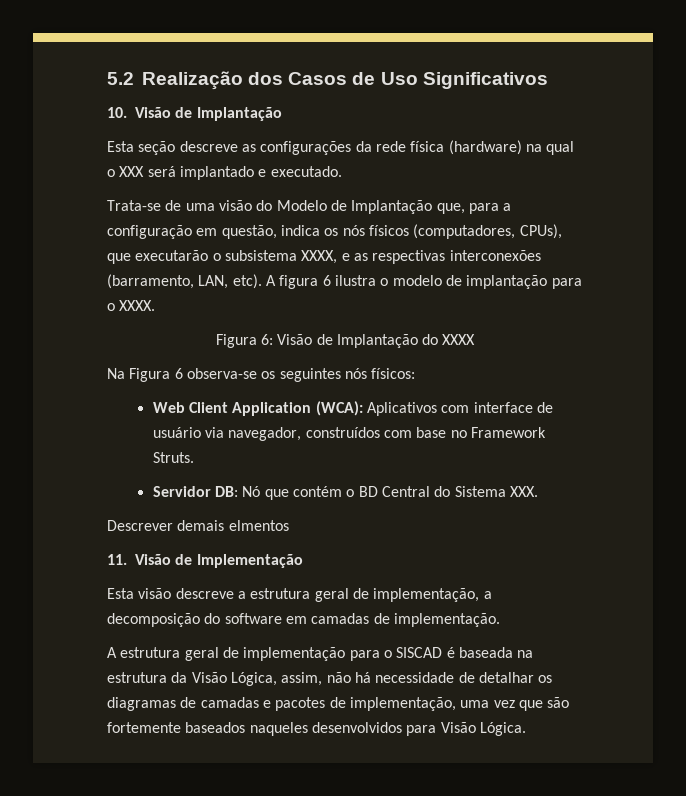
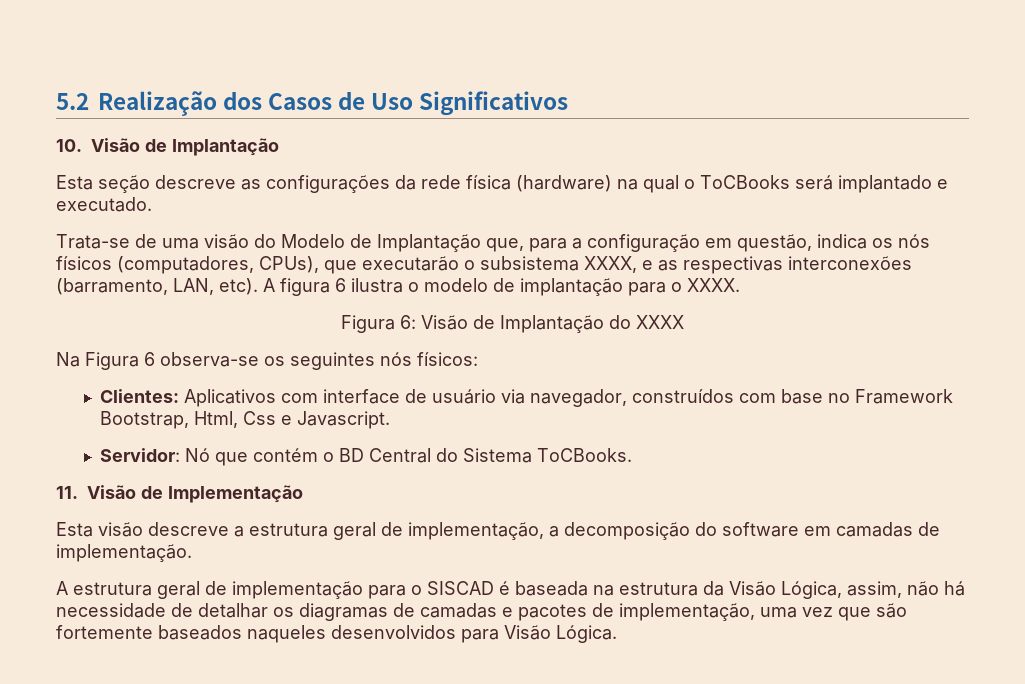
- Esta seção descreve as configurações da rede física (hardware) na qual o XXX será implantado e executado.
+ Esta seção descreve as configurações da rede física (hardware) na qual o ToCBooks será implantado e executado.
- Web Client Application (WCA): Aplicativos com interface de usuário via navegador, construídos com base no Framework Struts.
- Servidor DB: Nó que contém o BD Central do Sistema XXX.
- Descrever demais elmentos
+ Clientes: Aplicativos com interface de usuário via navegador, construídos com base no Framework Bootstrap, Html, Css e Javascript.
+ Servidor: Nó que contém o BD Central do Sistema ToCBooks.

